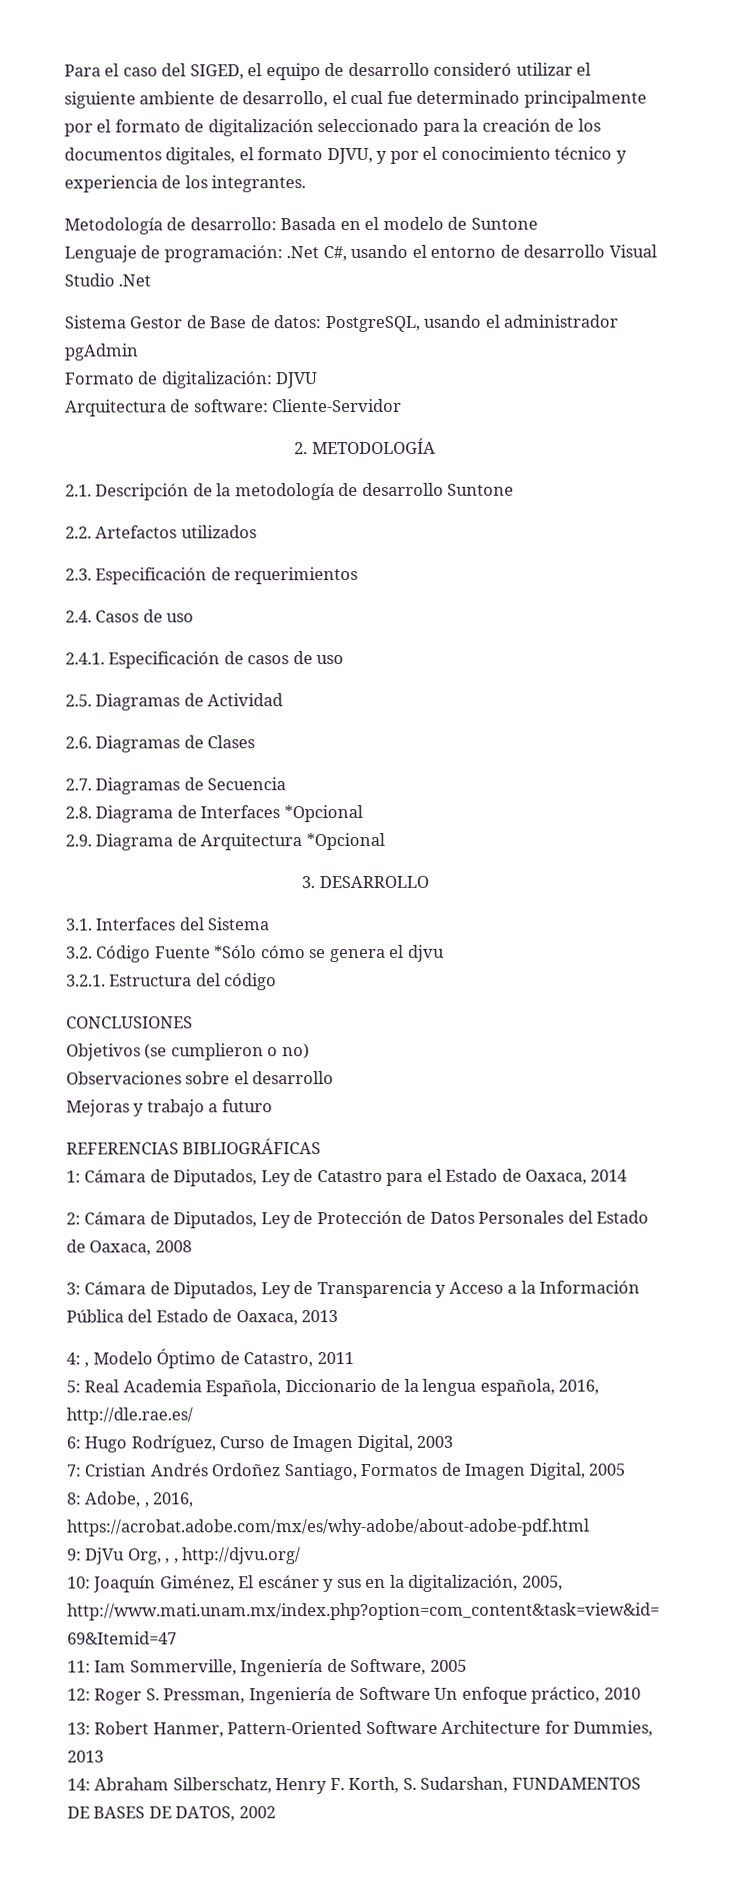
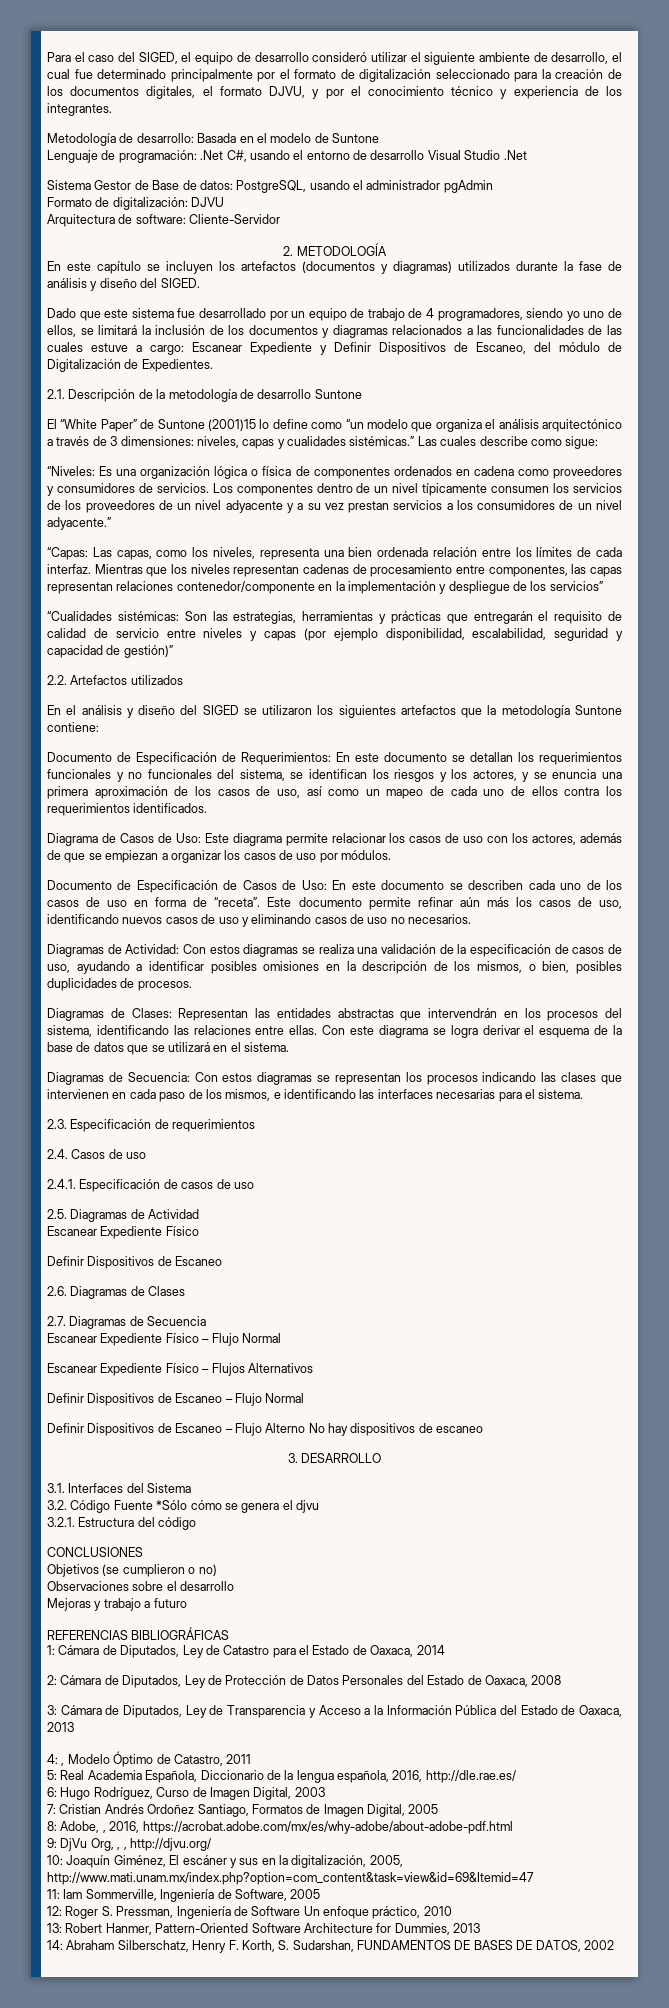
+ En este capítulo se incluyen los artefactos (documentos y diagramas) utilizados durante la fase de análisis y diseño del SIGED.
+ Dado que este sistema fue desarrollado por un equipo de trabajo de 4 programadores, siendo yo uno de ellos, se limitará la inclusión de los documentos y diagramas relacionados a las funcionalidades de las cuales estuve a cargo: Escanear Expediente y Definir Dispositivos de Escaneo, del módulo de Digitalización de Expedientes.
+ El “White Paper” de Suntone (2001)15 lo define como “un modelo que organiza el análisis arquitectónico a través de 3 dimensiones: niveles, capas y cualidades sistémicas.” Las cuales describe como sigue:
+ “Niveles: Es una organización lógica o física de componentes ordenados en cadena como proveedores y consumidores de servicios. Los componentes dentro de un nivel típicamente consumen los servicios de los proveedores de un nivel adyacente y a su vez prestan servicios a los consumidores de un nivel adyacente.”
+ “Capas: Las capas, como los niveles, representa una bien ordenada relación entre los límites de cada interfaz. Mientras que los niveles representan cadenas de procesamiento entre componentes, las capas representan relaciones contenedor/componente en la implementación y despliegue de los servicios”
+ “Cualidades sistémicas: Son las estrategias, herramientas y prácticas que entregarán el requisito de calidad de servicio entre niveles y capas (por ejemplo disponibilidad, escalabilidad, seguridad y capacidad de gestión)”
  2.2. Artefactos utilizados
+ En el análisis y diseño del SIGED se utilizaron los siguientes artefactos que la metodología Suntone contiene:
+ Documento de Especificación de Requerimientos: En este documento se detallan los requerimientos funcionales y no funcionales del sistema, se identifican los riesgos y los actores, y se enuncia una primera aproximación de los casos de uso, así como un mapeo de cada uno de ellos contra los requerimientos identificados.
+ Diagrama de Casos de Uso: Este diagrama permite relacionar los casos de uso con los actores, además de que se empiezan a organizar los casos de uso por módulos.
+ Documento de Especificación de Casos de Uso: En este documento se describen cada uno de los casos de uso en forma de “receta”. Este documento permite refinar aún más los casos de uso, identificando nuevos casos de uso y eliminando casos de uso no necesarios.
+ Diagramas de Actividad: Con estos diagramas se realiza una validación de la especificación de casos de uso, ayudando a identificar posibles omisiones en la descripción de los mismos, o bien, posibles duplicidades de procesos.
+ Diagramas de Clases: Representan las entidades abstractas que intervendrán en los procesos del sistema, identificando las relaciones entre ellas. Con este diagrama se logra derivar el esquema de la base de datos que se utilizará en el sistema.
+ Diagramas de Secuencia: Con estos diagramas se representan los procesos indicando las clases que intervienen en cada paso de los mismos, e identificando las interfaces necesarias para el sistema.
  2.5. Diagramas de Actividad
+ Escanear Expediente Físico
+ Definir Dispositivos de Escaneo
- 2.8. Diagrama de Interfaces *Opcional
- 2.9. Diagrama de Arquitectura *Opcional
+ Escanear Expediente Físico – Flujo Normal
+ Escanear Expediente Físico – Flujos Alternativos
+ Definir Dispositivos de Escaneo – Flujo Normal
+ Definir Dispositivos de Escaneo – Flujo Alterno No hay dispositivos de escaneo

